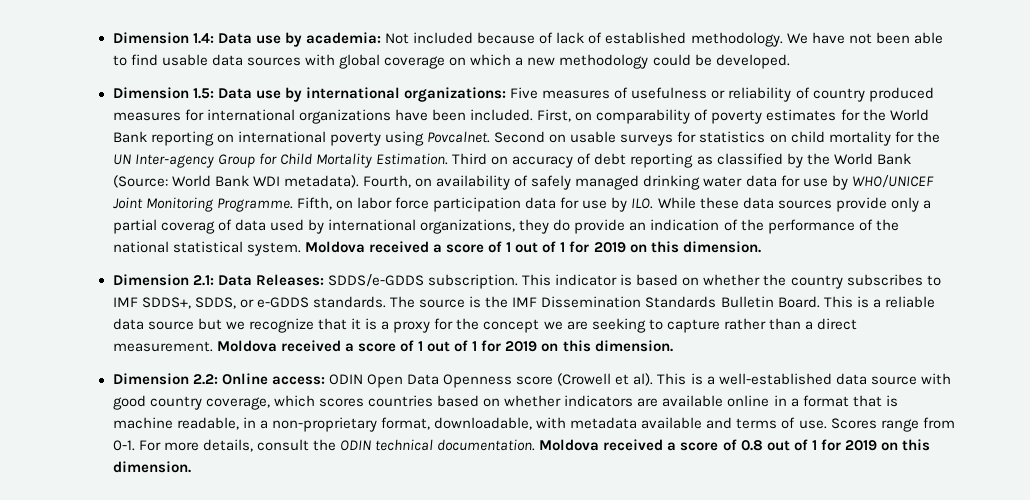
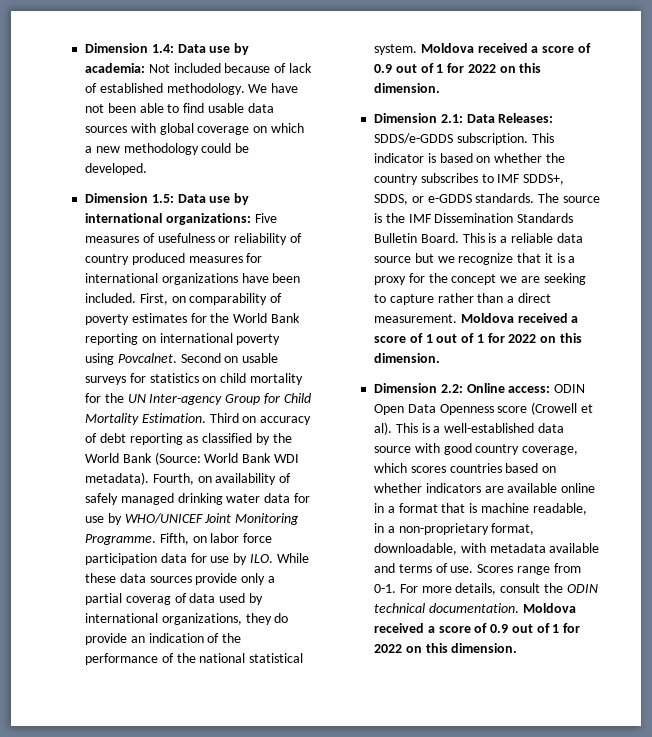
- Fifth, on labor force participation data for use by ILO. While these data sources provide only a partial coverag of data used by international organizations, they do provide an indication of the performance of the national statistical system. Moldova received a score of 1 out of 1 for 2019 on this dimension.
+ Fifth, on labor force participation data for use by ILO. While these data sources provide only a partial coverag of data used by international organizations, they do provide an indication of the performance of the national statistical system. Moldova received a score of 0.9 out of 1 for 2022 on this dimension.
- This is a reliable data source but we recognize that it is a proxy for the concept we are seeking to capture rather than a direct measurement. Moldova received a score of 1 out of 1 for 2019 on this dimension.
+ This is a reliable data source but we recognize that it is a proxy for the concept we are seeking to capture rather than a direct measurement. Moldova received a score of 1 out of 1 for 2022 on this dimension.
- For more details, consult the ODIN technical documentation. Moldova received a score of 0.8 out of 1 for 2019 on this dimension.
+ For more details, consult the ODIN technical documentation. Moldova received a score of 0.9 out of 1 for 2022 on this dimension.

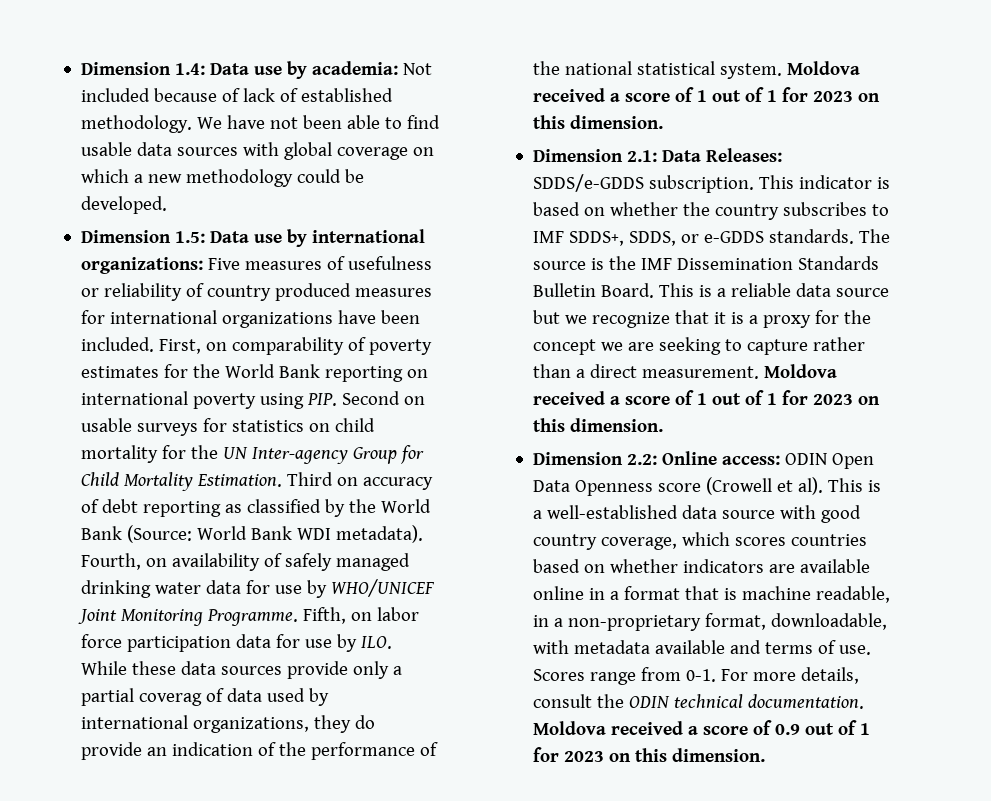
- First, on comparability of poverty estimates for the World Bank reporting on international poverty using Povcalnet. Second on usable surveys for statistics on child mortality for the UN Inter-agency Group for Child Mortality Estimation.
+ First, on comparability of poverty estimates for the World Bank reporting on international poverty using PIP. Second on usable surveys for statistics on child mortality for the UN Inter-agency Group for Child Mortality Estimation.
- Fifth, on labor force participation data for use by ILO. While these data sources provide only a partial coverag of data used by international organizations, they do provide an indication of the performance of the national statistical system. Moldova received a score of 0.9 out of 1 for 2022 on this dimension.
+ Fifth, on labor force participation data for use by ILO. While these data sources provide only a partial coverag of data used by international organizations, they do provide an indication of the performance of the national statistical system. Moldova received a score of 1 out of 1 for 2023 on this dimension.
- This is a reliable data source but we recognize that it is a proxy for the concept we are seeking to capture rather than a direct measurement. Moldova received a score of 1 out of 1 for 2022 on this dimension.
+ This is a reliable data source but we recognize that it is a proxy for the concept we are seeking to capture rather than a direct measurement. Moldova received a score of 1 out of 1 for 2023 on this dimension.
- For more details, consult the ODIN technical documentation. Moldova received a score of 0.9 out of 1 for 2022 on this dimension.
+ For more details, consult the ODIN technical documentation. Moldova received a score of 0.9 out of 1 for 2023 on this dimension.

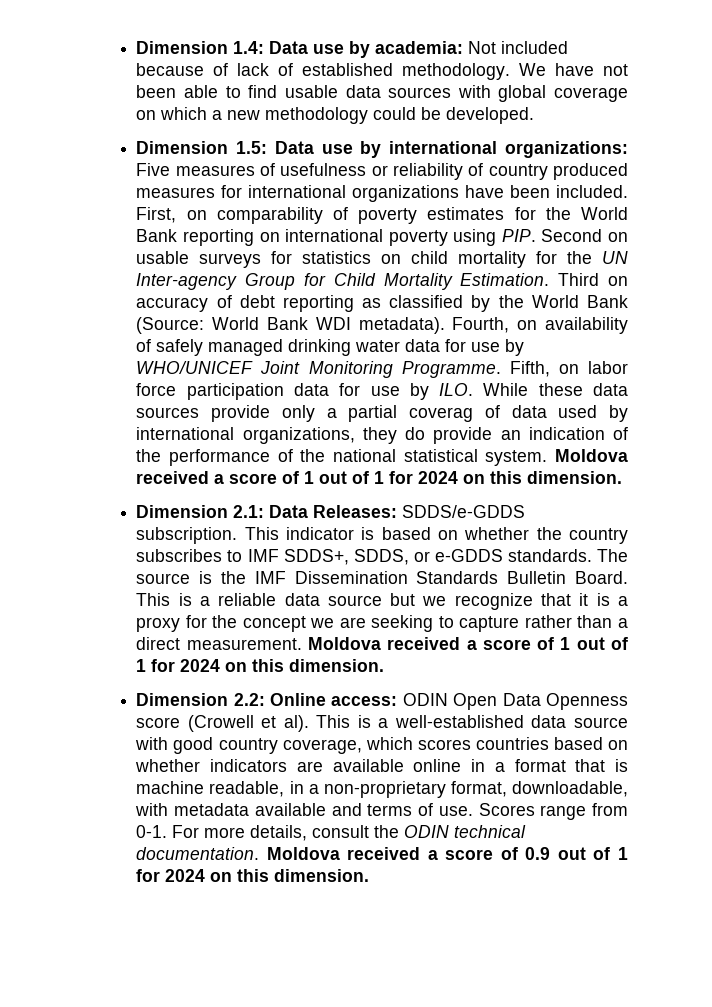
- Fifth, on labor force participation data for use by ILO. While these data sources provide only a partial coverag of data used by international organizations, they do provide an indication of the performance of the national statistical system. Moldova received a score of 1 out of 1 for 2023 on this dimension.
+ Fifth, on labor force participation data for use by ILO. While these data sources provide only a partial coverag of data used by international organizations, they do provide an indication of the performance of the national statistical system. Moldova received a score of 1 out of 1 for 2024 on this dimension.
- This is a reliable data source but we recognize that it is a proxy for the concept we are seeking to capture rather than a direct measurement. Moldova received a score of 1 out of 1 for 2023 on this dimension.
+ This is a reliable data source but we recognize that it is a proxy for the concept we are seeking to capture rather than a direct measurement. Moldova received a score of 1 out of 1 for 2024 on this dimension.
- Moldova received a score of 0.9 out of 1 for 2023 on this dimension.
+ Moldova received a score of 0.9 out of 1 for 2024 on this dimension.

